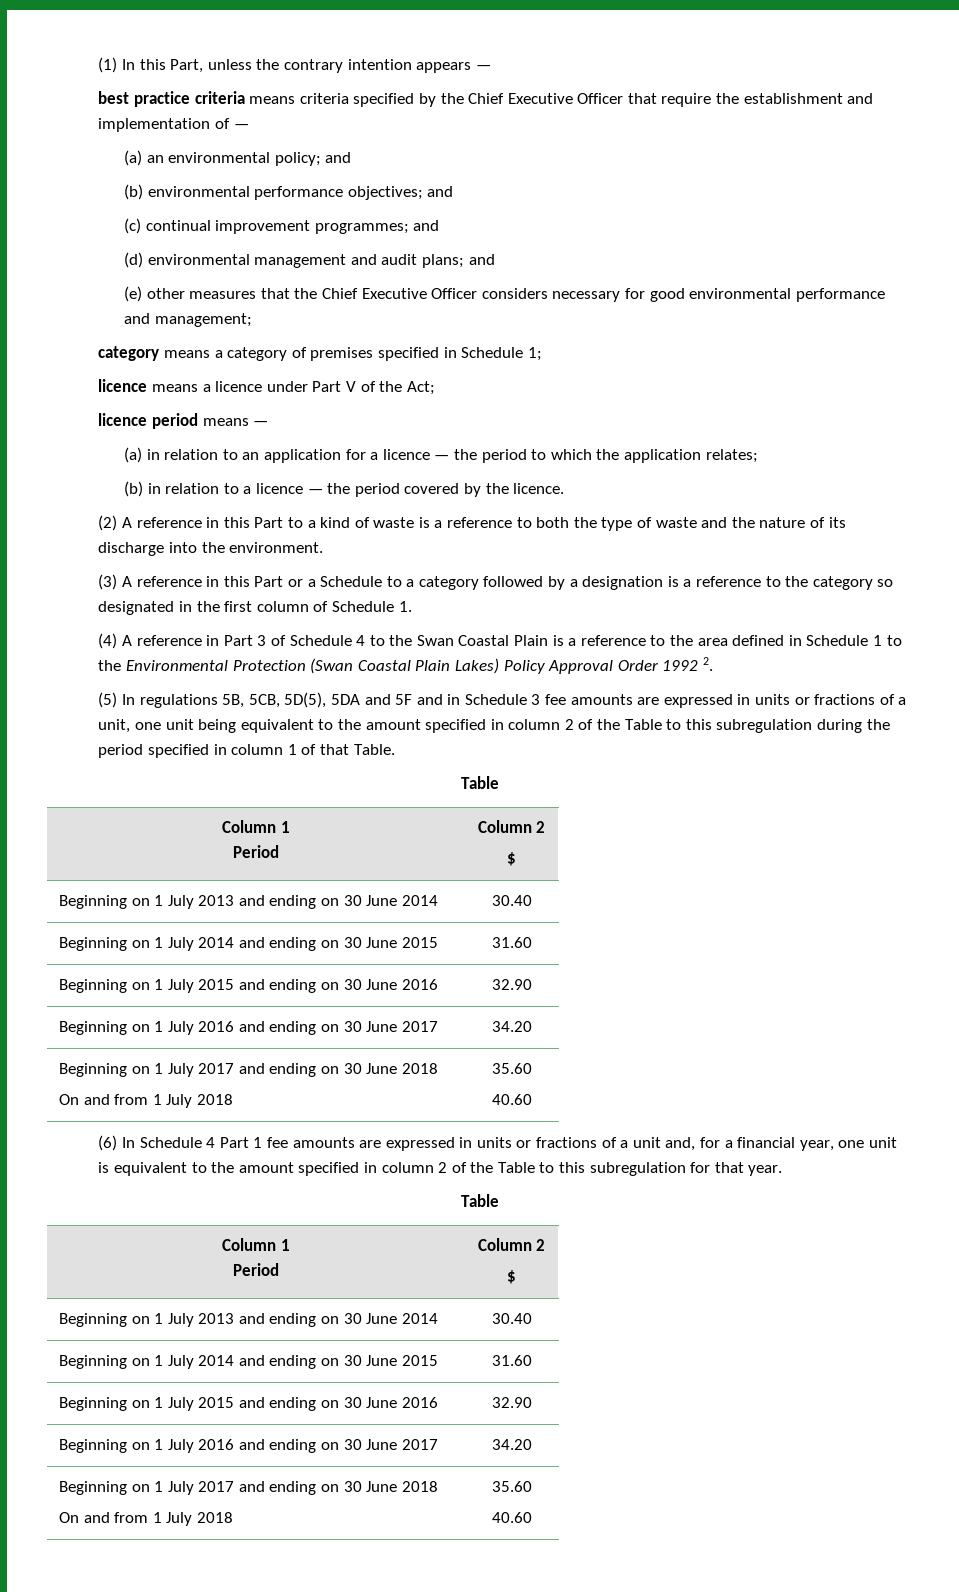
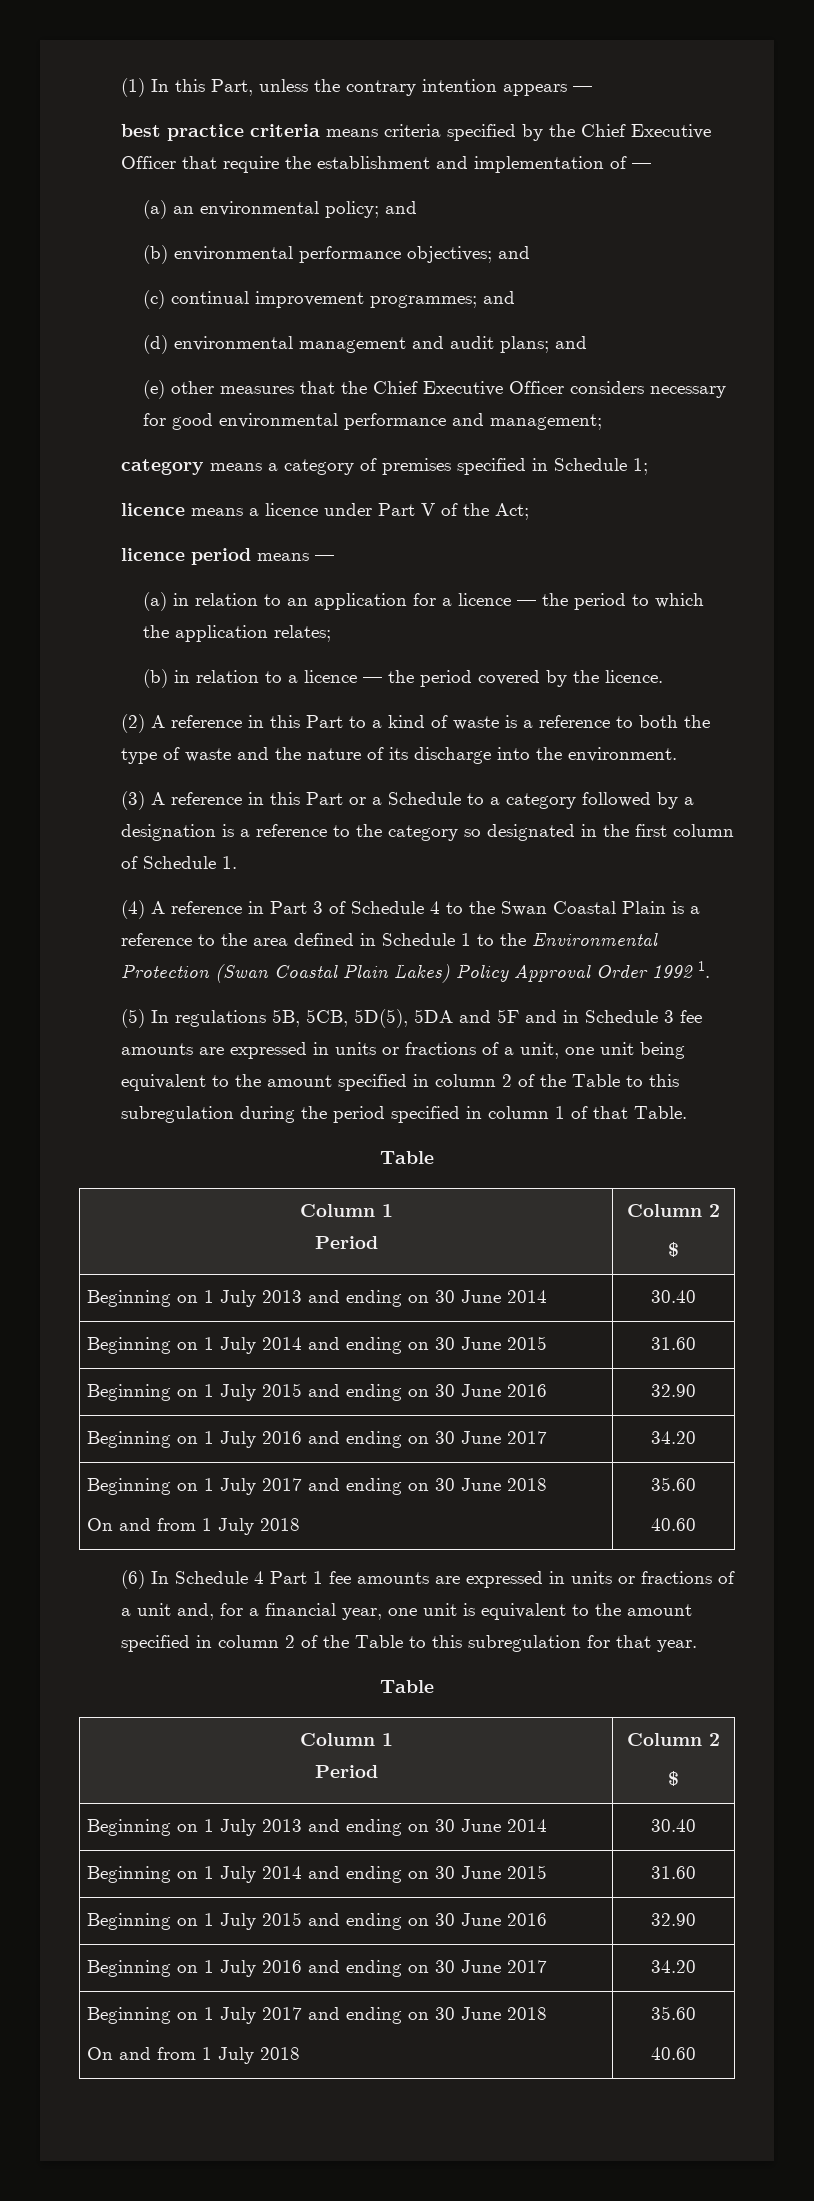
- (4) A reference in Part 3 of Schedule 4 to the Swan Coastal Plain is a reference to the area defined in Schedule 1 to the Environmental Protection (Swan Coastal Plain Lakes) Policy Approval Order 1992 2.
+ (4) A reference in Part 3 of Schedule 4 to the Swan Coastal Plain is a reference to the area defined in Schedule 1 to the Environmental Protection (Swan Coastal Plain Lakes) Policy Approval Order 1992 1.

